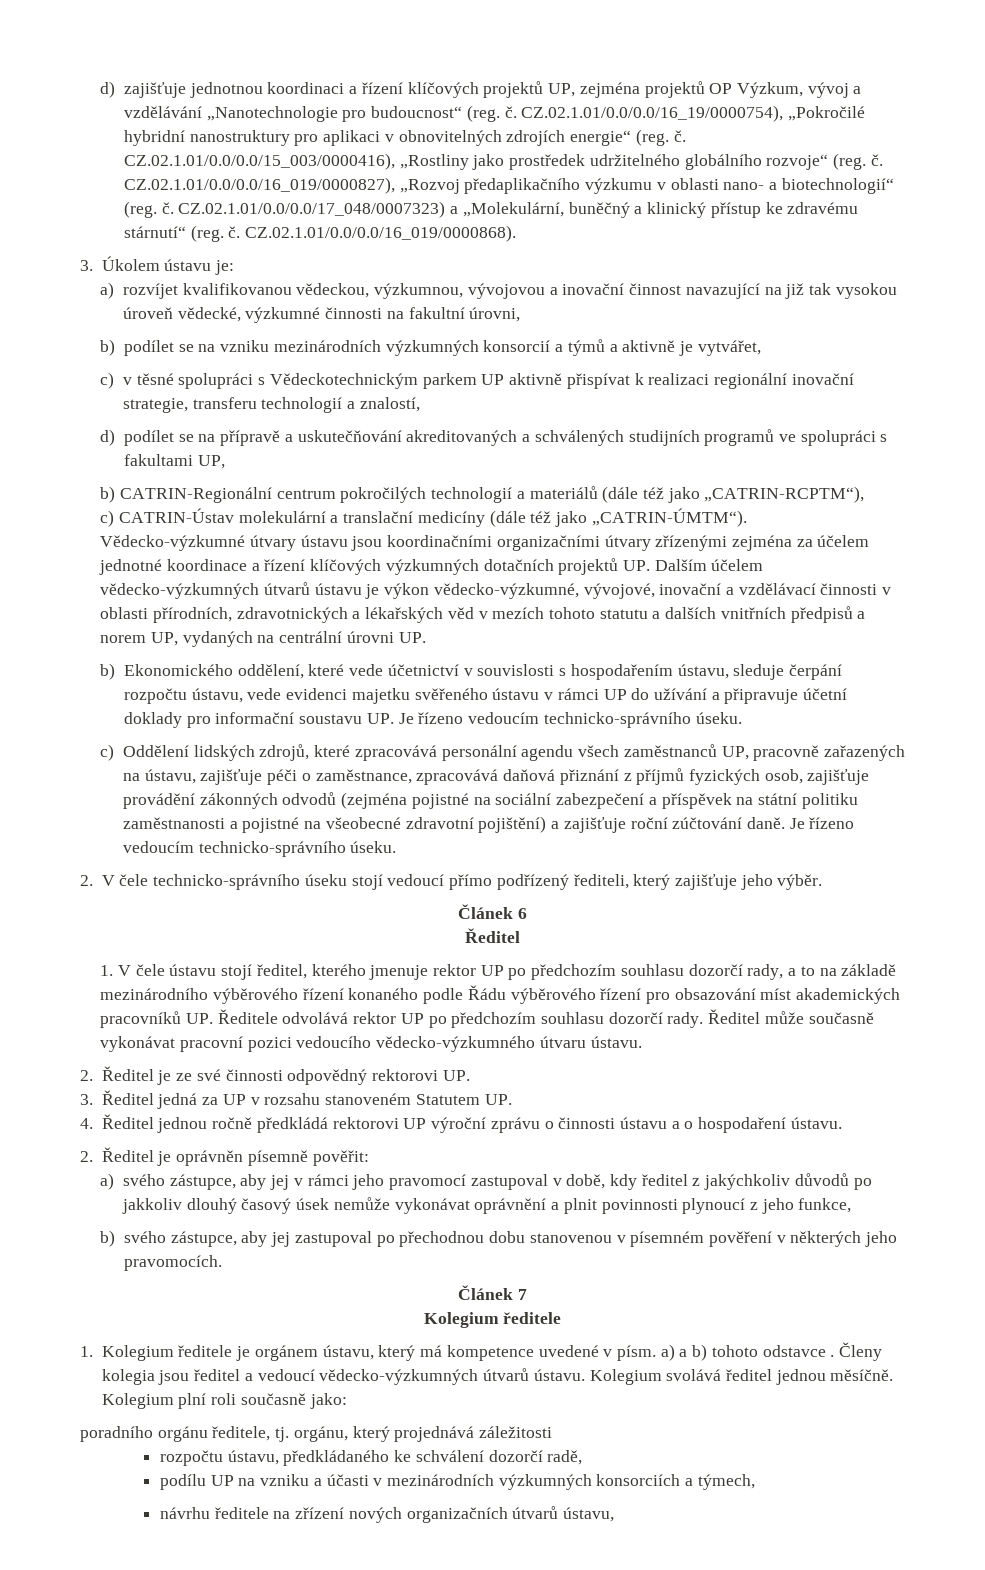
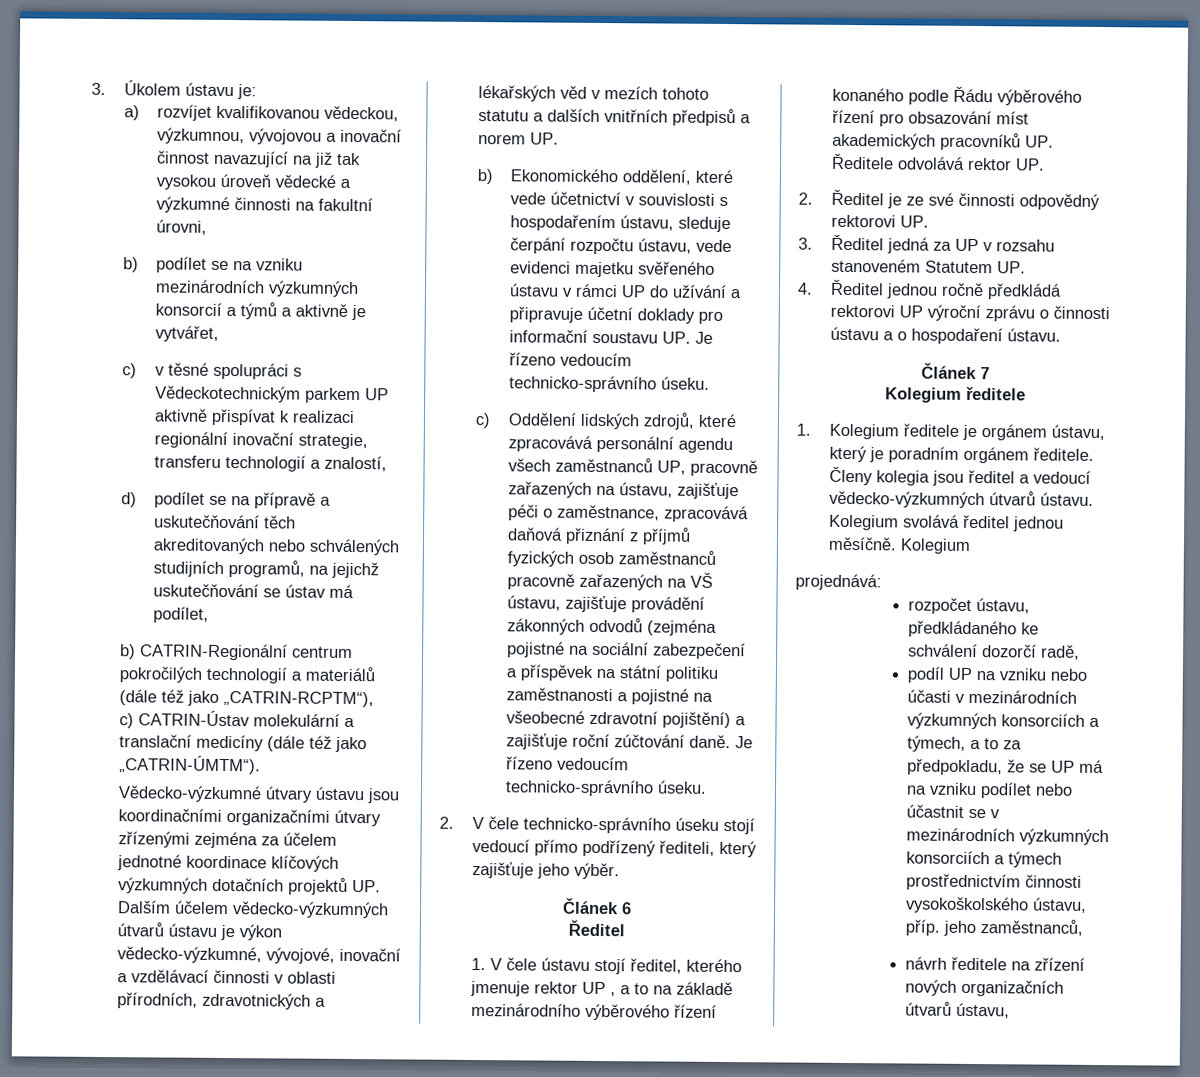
- d) zajišťuje jednotnou koordinaci a řízení klíčových projektů UP, zejména projektů OP Výzkum, vývoj a vzdělávání „Nanotechnologie pro budoucnost“ (reg. č. CZ.02.1.01/0.0/0.0/16_19/0000754), „Pokročilé hybridní nanostruktury pro aplikaci v obnovitelných zdrojích energie“ (reg. č. CZ.02.1.01/0.0/0.0/15_003/0000416), „Rostliny jako prostředek udržitelného globálního rozvoje“ (reg. č. CZ.02.1.01/0.0/0.0/16_019/0000827), „Rozvoj předaplikačního výzkumu v oblasti nano- a biotechnologií“ (reg. č. CZ.02.1.01/0.0/0.0/17_048/0007323) a „Molekulární, buněčný a klinický přístup ke zdravému stárnutí“ (reg. č. CZ.02.1.01/0.0/0.0/16_019/0000868).
- a) rozvíjet kvalifikovanou vědeckou, výzkumnou, vývojovou a inovační činnost navazující na již tak vysokou úroveň vědecké, výzkumné činnosti na fakultní úrovni,
+ a) rozvíjet kvalifikovanou vědeckou, výzkumnou, vývojovou a inovační činnost navazující na již tak vysokou úroveň vědecké a výzkumné činnosti na fakultní úrovni,
- d) podílet se na přípravě a uskutečňování akreditovaných a schválených studijních programů ve spolupráci s fakultami UP,
+ d) podílet se na přípravě a uskutečňování těch akreditovaných nebo schválených studijních programů, na jejichž uskutečňování se ústav má podílet,
- Vědecko-výzkumné útvary ústavu jsou koordinačními organizačními útvary zřízenými zejména za účelem jednotné koordinace a řízení klíčových výzkumných dotačních projektů UP. Dalším účelem vědecko-výzkumných útvarů ústavu je výkon vědecko-výzkumné, vývojové, inovační a vzdělávací činnosti v oblasti přírodních, zdravotnických a lékařských věd v mezích tohoto statutu a dalších vnitřních předpisů a norem UP, vydaných na centrální úrovni UP.
+ Vědecko-výzkumné útvary ústavu jsou koordinačními organizačními útvary zřízenými zejména za účelem jednotné koordinace klíčových výzkumných dotačních projektů UP. Dalším účelem vědecko-výzkumných útvarů ústavu je výkon vědecko-výzkumné, vývojové, inovační a vzdělávací činnosti v oblasti přírodních, zdravotnických a lékařských věd v mezích tohoto statutu a dalších vnitřních předpisů a norem UP.
- c) Oddělení lidských zdrojů, které zpracovává personální agendu všech zaměstnanců UP, pracovně zařazených na ústavu, zajišťuje péči o zaměstnance, zpracovává daňová přiznání z příjmů fyzických osob, zajišťuje provádění zákonných odvodů (zejména pojistné na sociální zabezpečení a příspěvek na státní politiku zaměstnanosti a pojistné na všeobecné zdravotní pojištění) a zajišťuje roční zúčtování daně.
+ c) Oddělení lidských zdrojů, které zpracovává personální agendu všech zaměstnanců UP, pracovně zařazených na ústavu, zajišťuje péči o zaměstnance, zpracovává daňová přiznání z příjmů fyzických osob zaměstnanců pracovně zařazených na VŠ ústavu, zajišťuje provádění zákonných odvodů (zejména pojistné na sociální zabezpečení a příspěvek na státní politiku zaměstnanosti a pojistné na všeobecné zdravotní pojištění) a zajišťuje roční zúčtování daně.
- 1. V čele ústavu stojí ředitel, kterého jmenuje rektor UP po předchozím souhlasu dozorčí rady, a to na základě mezinárodního výběrového řízení konaného podle Řádu výběrového řízení pro obsazování míst akademických pracovníků UP. Ředitele odvolává rektor UP po předchozím souhlasu dozorčí rady. Ředitel může současně vykonávat pracovní pozici vedoucího vědecko-výzkumného útvaru ústavu.
+ 1. V čele ústavu stojí ředitel, kterého jmenuje rektor UP , a to na základě mezinárodního výběrového řízení konaného podle Řádu výběrového řízení pro obsazování míst akademických pracovníků UP. Ředitele odvolává rektor UP.
- 2. Ředitel je oprávněn písemně pověřit:
- a) svého zástupce, aby jej v rámci jeho pravomocí zastupoval v době, kdy ředitel z jakýchkoliv důvodů po jakkoliv dlouhý časový úsek nemůže vykonávat oprávnění a plnit povinnosti plynoucí z jeho funkce,
- b) svého zástupce, aby jej zastupoval po přechodnou dobu stanovenou v písemném pověření v některých jeho pravomocích.
- 1. Kolegium ředitele je orgánem ústavu, který má kompetence uvedené v písm. a) a b) tohoto odstavce .
+ 1. Kolegium ředitele je orgánem ústavu, který je poradním orgánem ředitele.
- Kolegium svolává ředitel jednou měsíčně. Kolegium plní roli současně jako:
- poradního orgánu ředitele, tj. orgánu, který projednává záležitosti
- rozpočtu ústavu, předkládaného ke schválení dozorčí radě,
+ Kolegium svolává ředitel jednou měsíčně. Kolegium
+ projednává:
+ rozpočet ústavu, předkládaného ke schválení dozorčí radě,
- podílu UP na vzniku a účasti v mezinárodních výzkumných konsorciích a týmech,
- návrhu ředitele na zřízení nových organizačních útvarů ústavu,
+ podíl UP na vzniku nebo účasti v mezinárodních výzkumných konsorciích a týmech, a to za předpokladu, že se UP má na vzniku podílet nebo účastnit se v mezinárodních výzkumných konsorciích a týmech prostřednictvím činnosti vysokoškolského ústavu, příp. jeho zaměstnanců,
+ návrh ředitele na zřízení nových organizačních útvarů ústavu,

